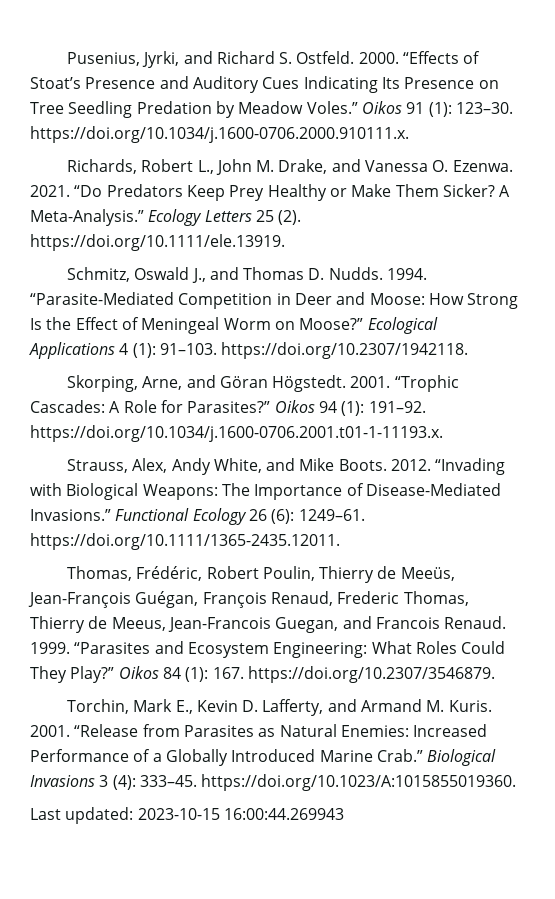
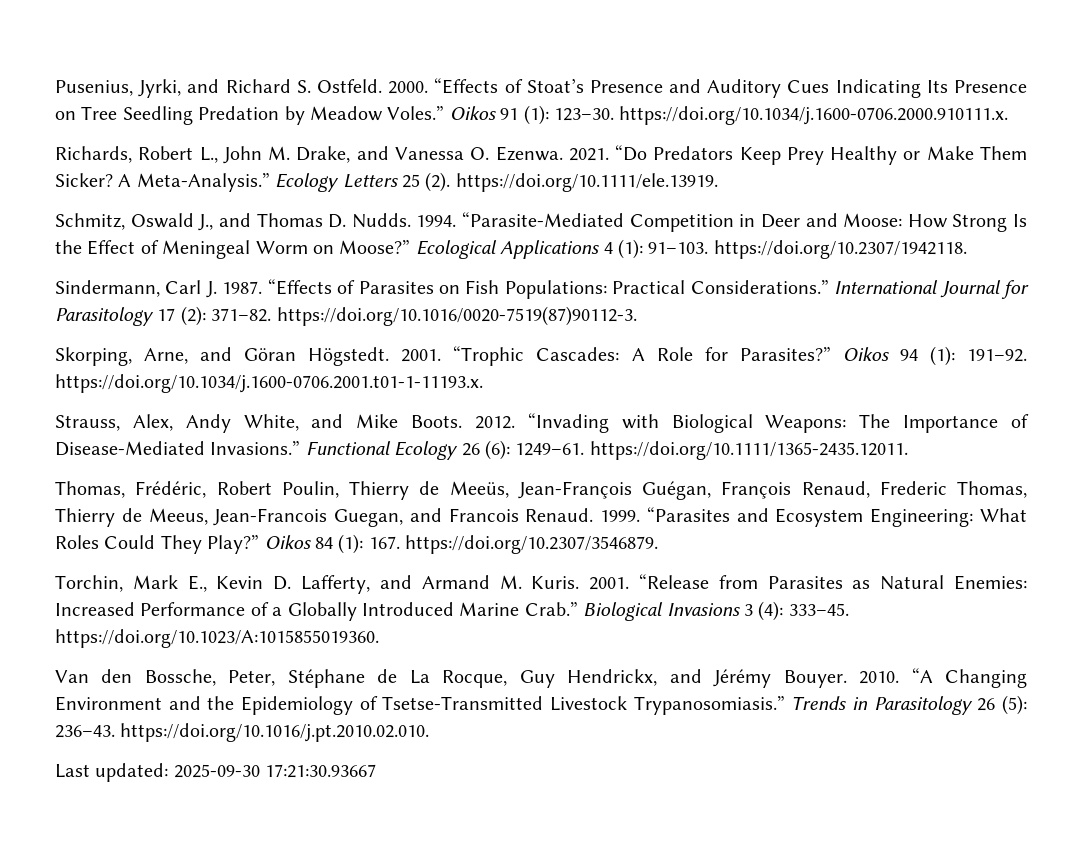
+ Sindermann, Carl J. 1987. “Effects of Parasites on Fish Populations: Practical Considerations.” International Journal for Parasitology 17 (2): 371–82. https://doi.org/10.1016/0020-7519(87)90112-3.
+ Van den Bossche, Peter, Stéphane de La Rocque, Guy Hendrickx, and Jérémy Bouyer. 2010. “A Changing Environment and the Epidemiology of Tsetse-Transmitted Livestock Trypanosomiasis.” Trends in Parasitology 26 (5): 236–43. https://doi.org/10.1016/j.pt.2010.02.010.
- Last updated: 2023-10-15 16:00:44.269943
+ Last updated: 2025-09-30 17:21:30.93667

